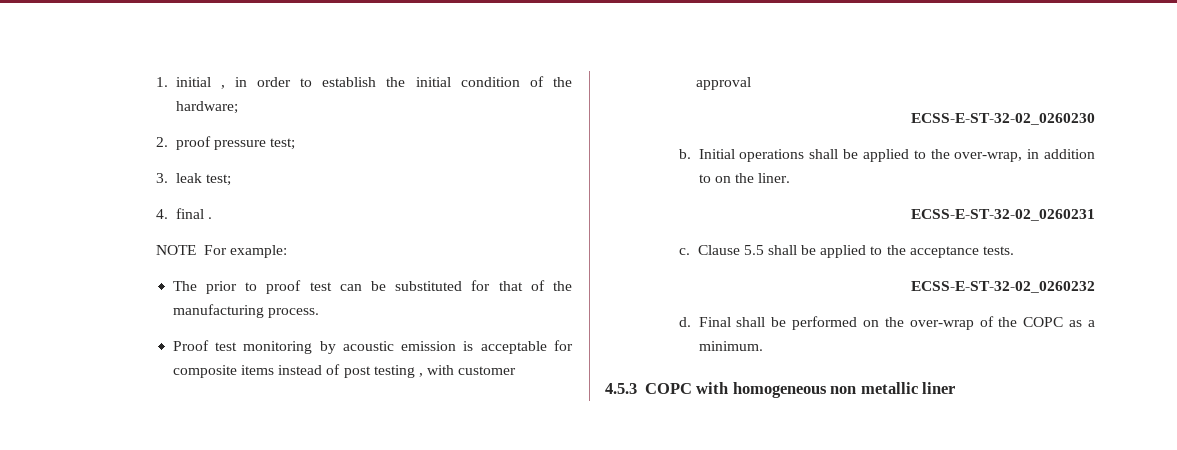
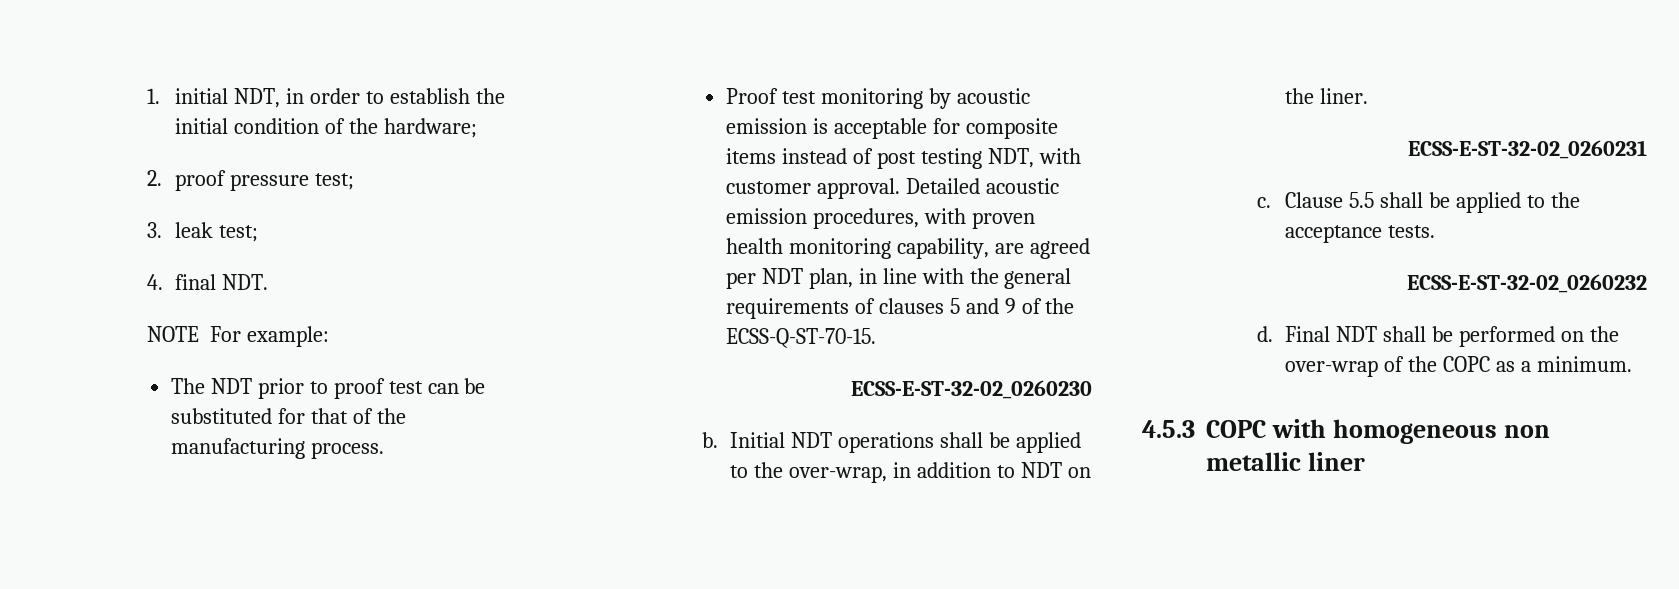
- 1. initial , in order to establish the initial condition of the hardware;
+ 1. initial NDT, in order to establish the initial condition of the hardware;
- 4. final .
+ 4. final NDT.
- The prior to proof test can be substituted for that of the manufacturing process.
+ The NDT prior to proof test can be substituted for that of the manufacturing process.
- Proof test monitoring by acoustic emission is acceptable for composite items instead of post testing , with customer approval
+ Proof test monitoring by acoustic emission is acceptable for composite items instead of post testing NDT, with customer approval. Detailed acoustic emission procedures, with proven health monitoring capability, are agreed per NDT plan, in line with the general requirements of clauses 5 and 9 of the ECSS-Q-ST-70-15.
- Initial operations shall be applied to the over-wrap, in addition to on the liner.
+ Initial NDT operations shall be applied to the over-wrap, in addition to NDT on the liner.
- Final shall be performed on the over-wrap of the COPC as a minimum.
+ Final NDT shall be performed on the over-wrap of the COPC as a minimum.

